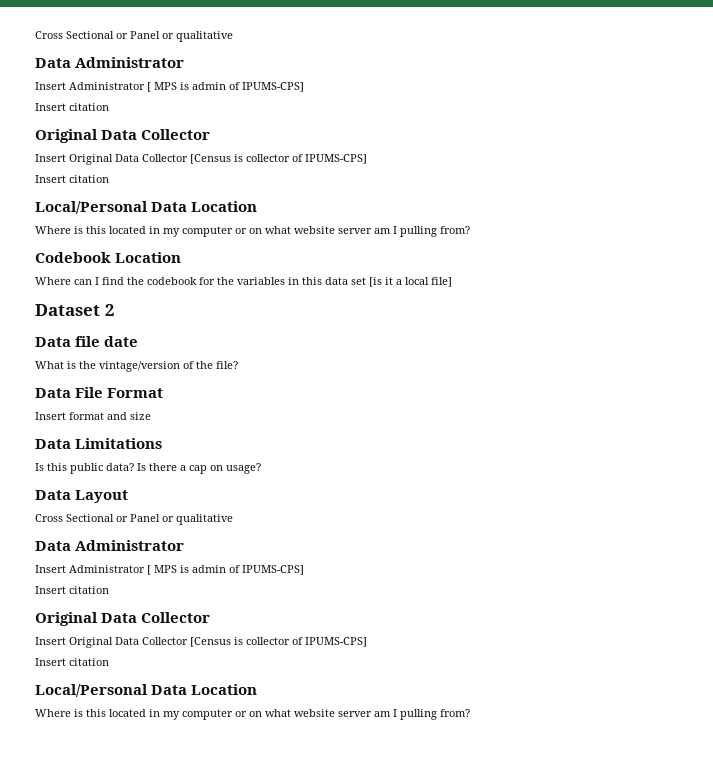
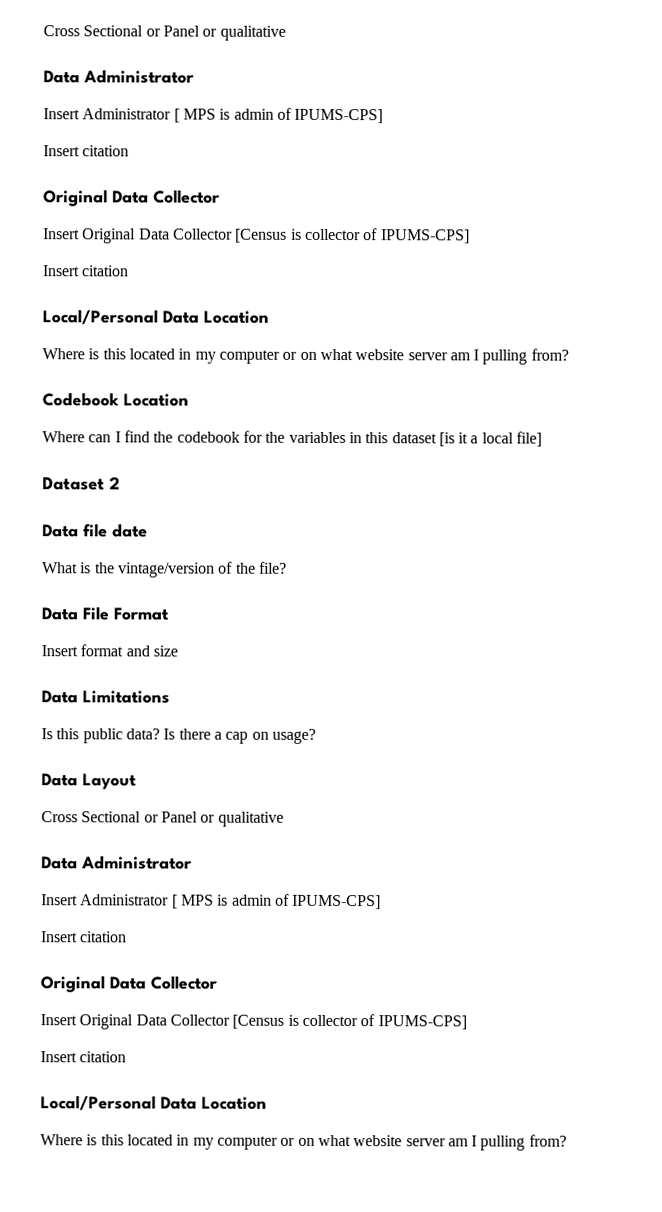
- Where can I find the codebook for the variables in this data set [is it a local file]
+ Where can I find the codebook for the variables in this dataset [is it a local file]

